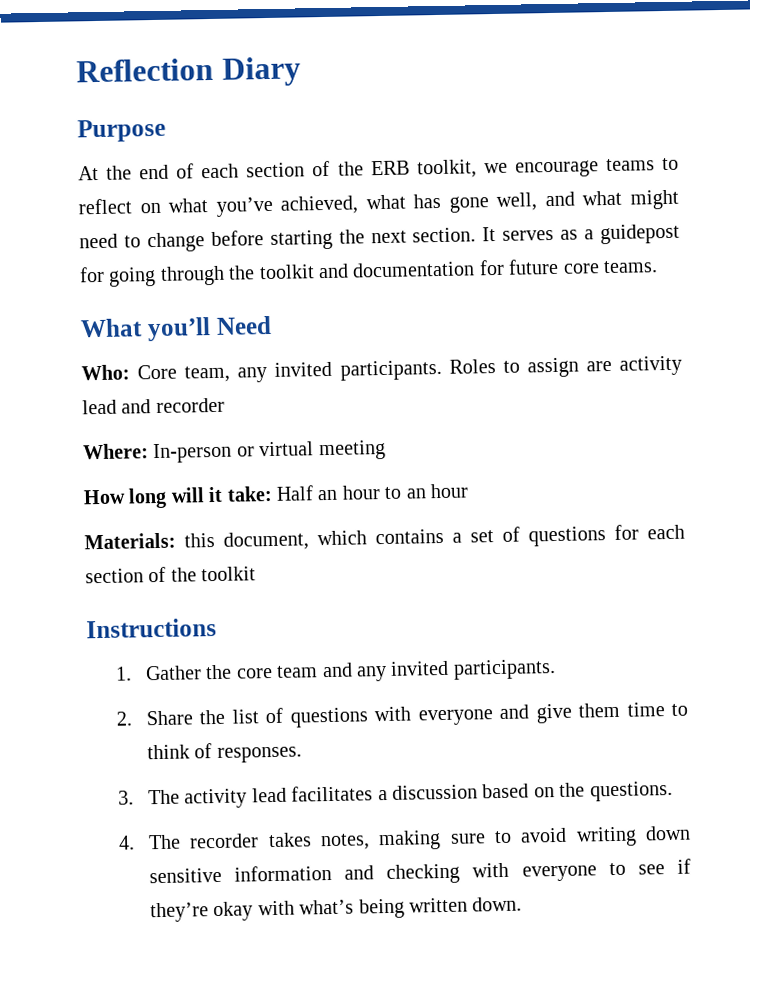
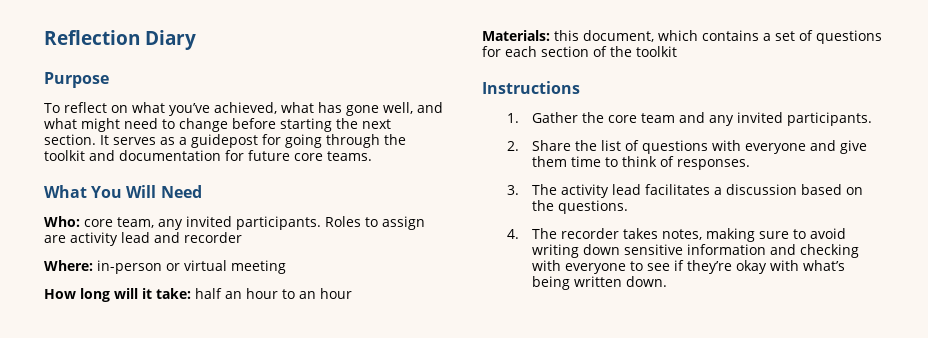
- At the end of each section of the ERB toolkit, we encourage teams to reflect on what you’ve achieved, what has gone well, and what might need to change before starting the next section.
+ To reflect on what you’ve achieved, what has gone well, and what might need to change before starting the next section.
- What you’ll Need
+ What You Will Need
- Who: Core team, any invited participants.
+ Who: core team, any invited participants.
- Where: In-person or virtual meeting
+ Where: in-person or virtual meeting
- How long will it take: Half an hour to an hour
+ How long will it take: half an hour to an hour

